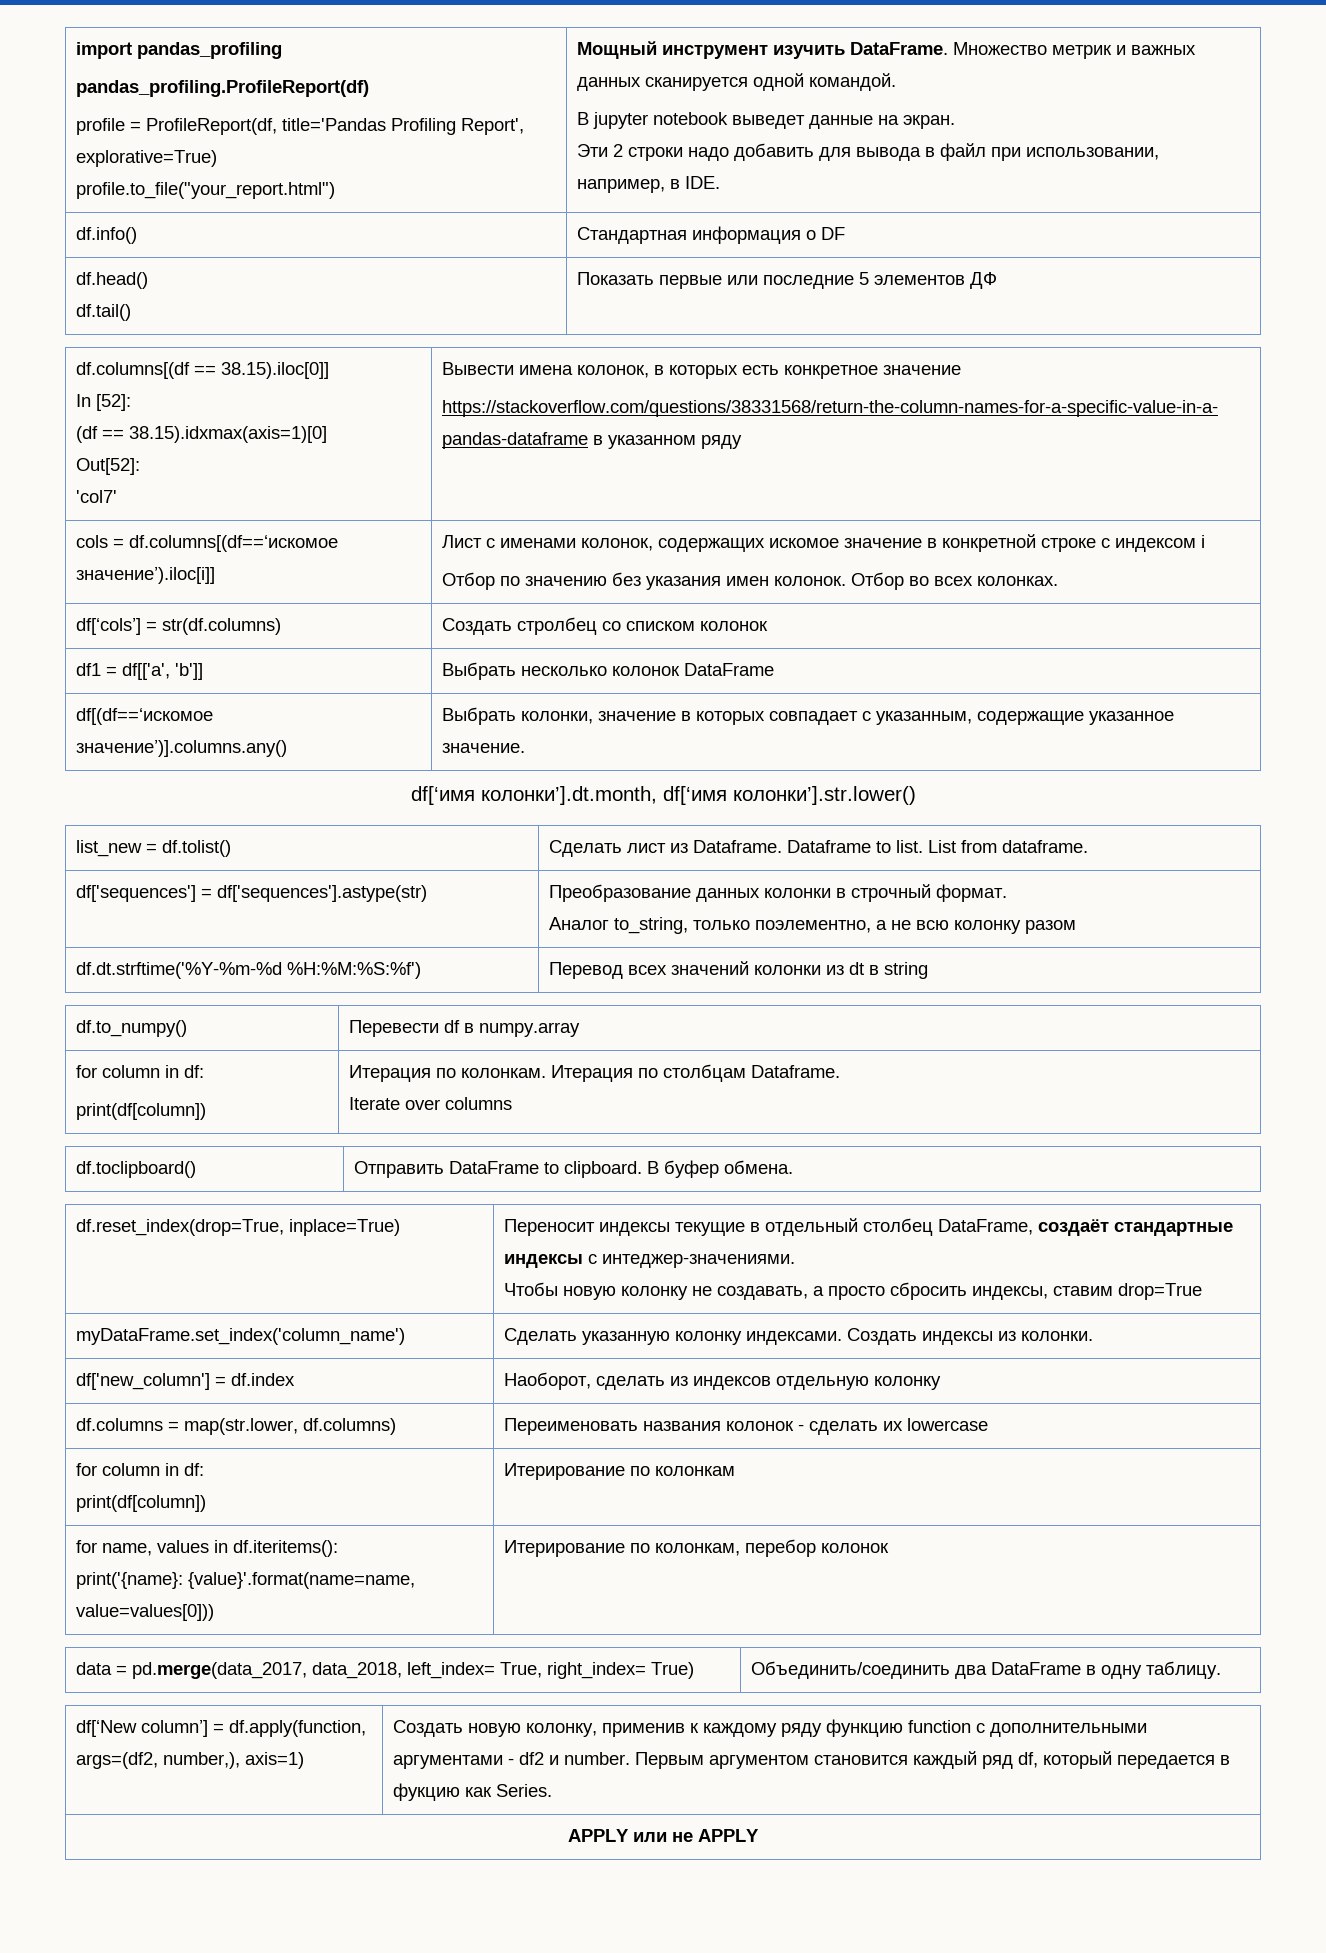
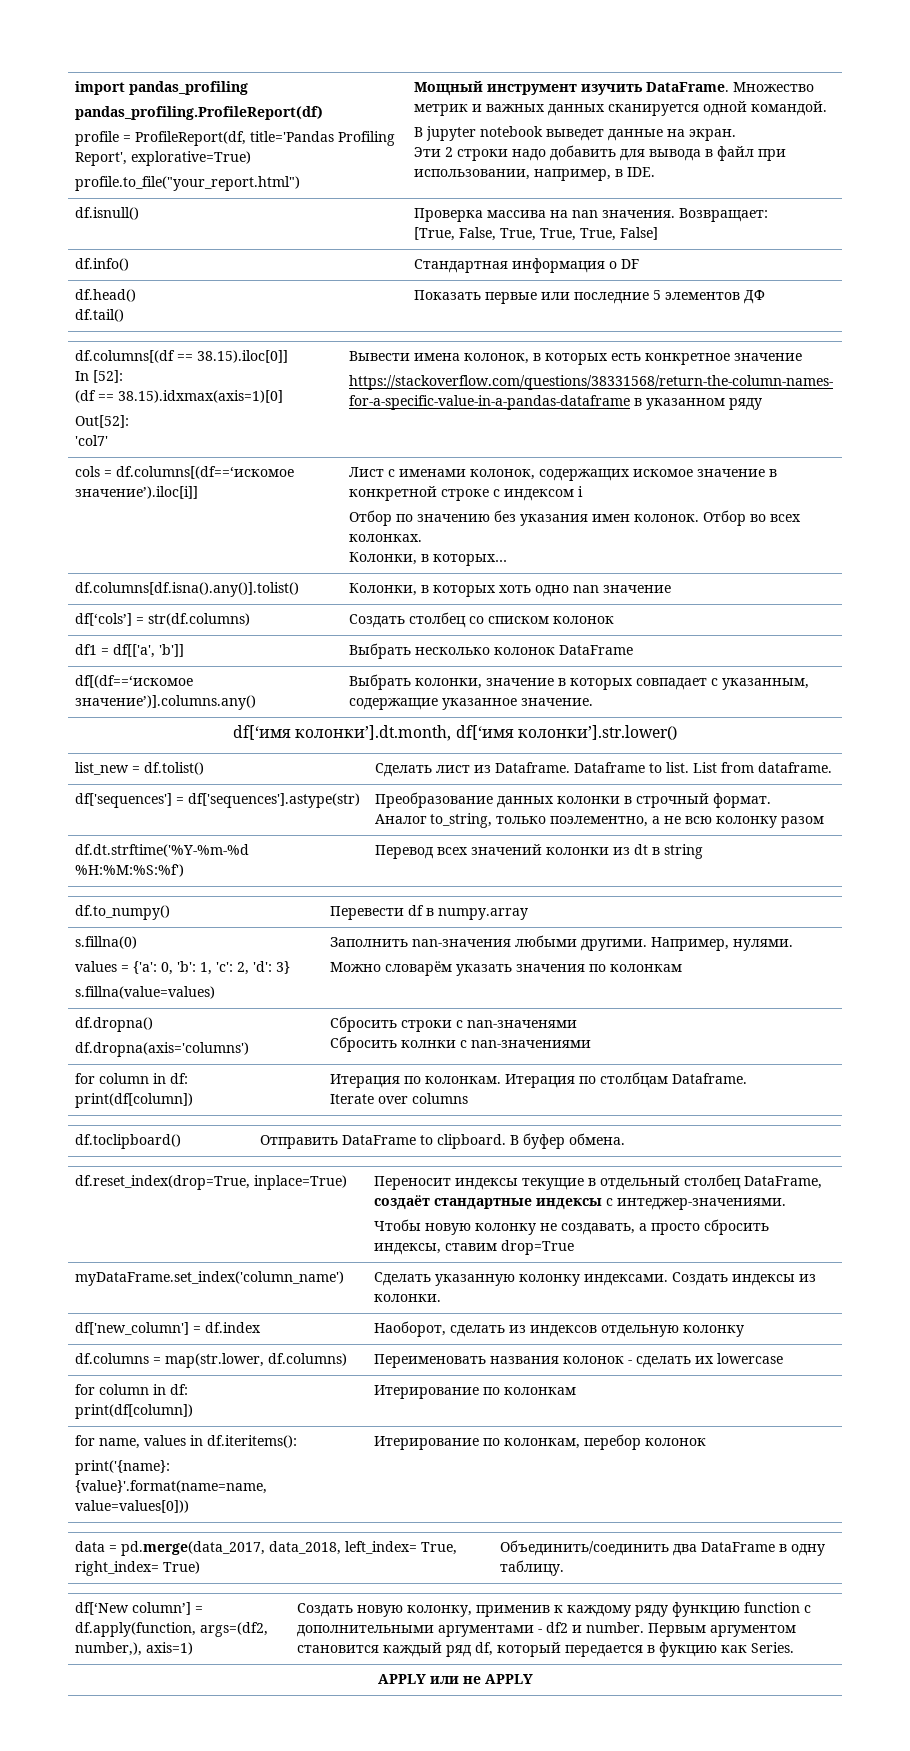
+ df.isnull() | Проверка массива на nan значения. Возвращает:
+ [True, False, True, True, True, False]
  cols = df.columns[(df==‘искомое значение’).iloc[i]] | Лист с именами колонок, содержащих искомое значение в конкретной строке с индексом i
  Отбор по значению без указания имен колонок. Отбор во всех колонках.
+ Колонки, в которых…
+ df.columns[df.isna().any()].tolist() | Колонки, в которых хоть одно nan значение
- df[‘cols’] = str(df.columns) | Создать стролбец со списком колонок
+ df[‘cols’] = str(df.columns) | Создать столбец со списком колонок
+ s.fillna(0)
+ values = {'a': 0, 'b': 1, 'c': 2, 'd': 3}
+ s.fillna(value=values) | Заполнить nan-значения любыми другими. Например, нулями.
+ Можно словарём указать значения по колонкам
+ df.dropna()
+ df.dropna(axis='columns') | Сбросить строки с nan-значенями
+ Сбросить колнки с nan-значениями

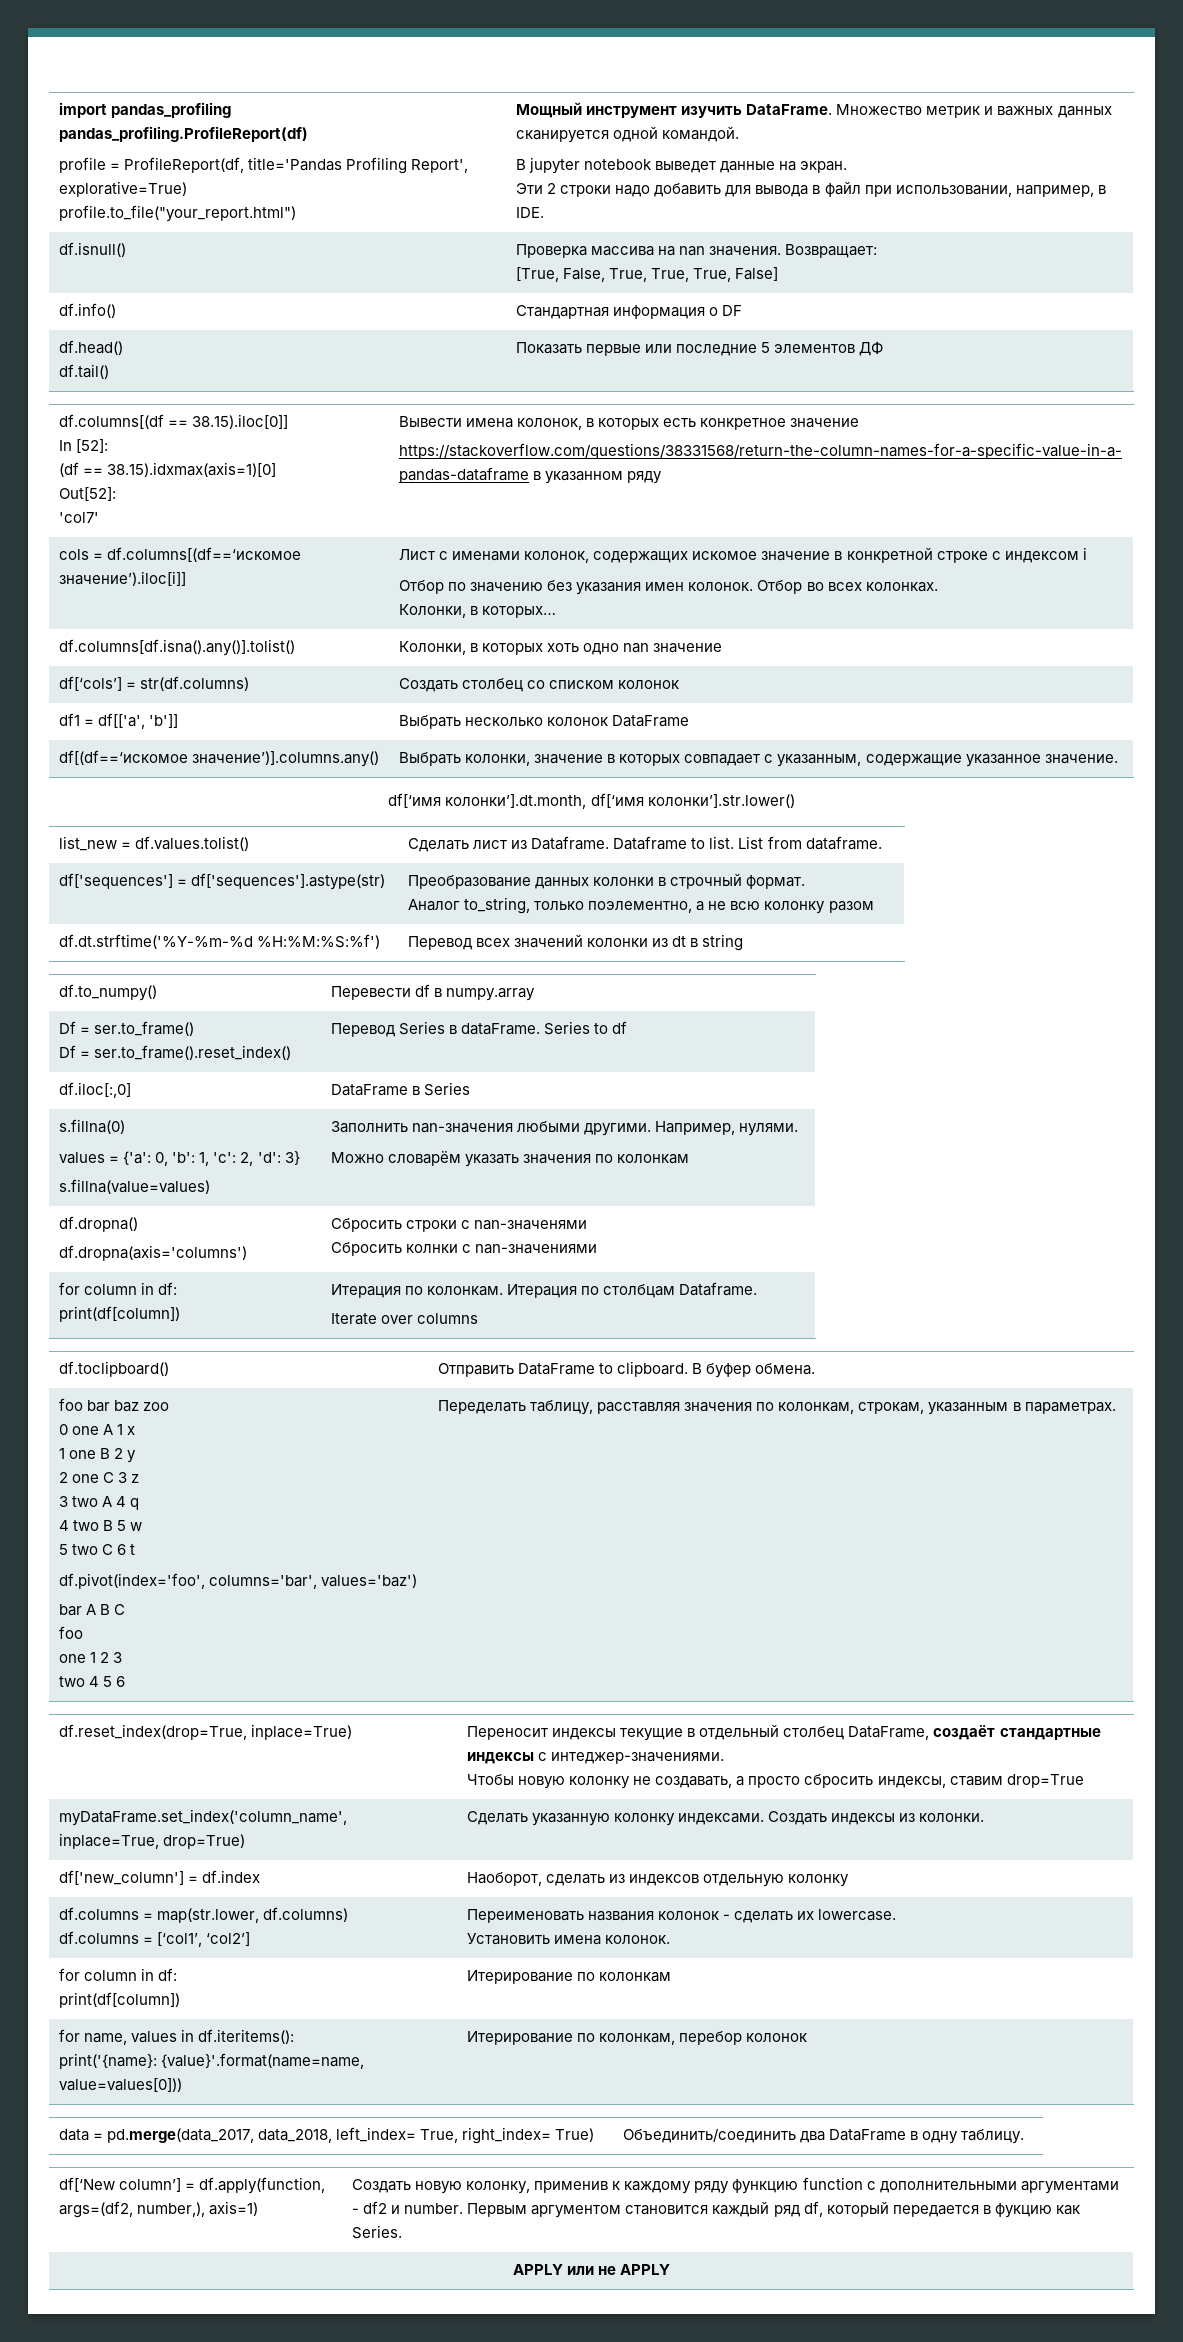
- list_new = df.tolist() | Сделать лист из Dataframe. Dataframe to list. List from dataframe.
+ list_new = df.values.tolist() | Сделать лист из Dataframe. Dataframe to list. List from dataframe.
+ Df = ser.to_frame()
+ Df = ser.to_frame().reset_index() | Перевод Series в dataFrame. Series to df
+ df.iloc[:,0] | DataFrame в Series
+ foo bar baz zoo
+ 0 one A 1 x
+ 1 one B 2 y
+ 2 one C 3 z
+ 3 two A 4 q
+ 4 two B 5 w
+ 5 two C 6 t
+ df.pivot(index='foo', columns='bar', values='baz')
+ bar A B C
+ foo
+ one 1 2 3
+ two 4 5 6 | Переделать таблицу, расставляя значения по колонкам, строкам, указанным в параметрах.
- myDataFrame.set_index('column_name') | Сделать указанную колонку индексами. Создать индексы из колонки.
+ myDataFrame.set_index('column_name', inplace=True, drop=True) | Сделать указанную колонку индексами. Создать индексы из колонки.
- df.columns = map(str.lower, df.columns) | Переименовать названия колонок - сделать их lowercase
+ df.columns = map(str.lower, df.columns)
+ df.columns = [‘col1’, ‘col2’] | Переименовать названия колонок - сделать их lowercase.
+ Установить имена колонок.

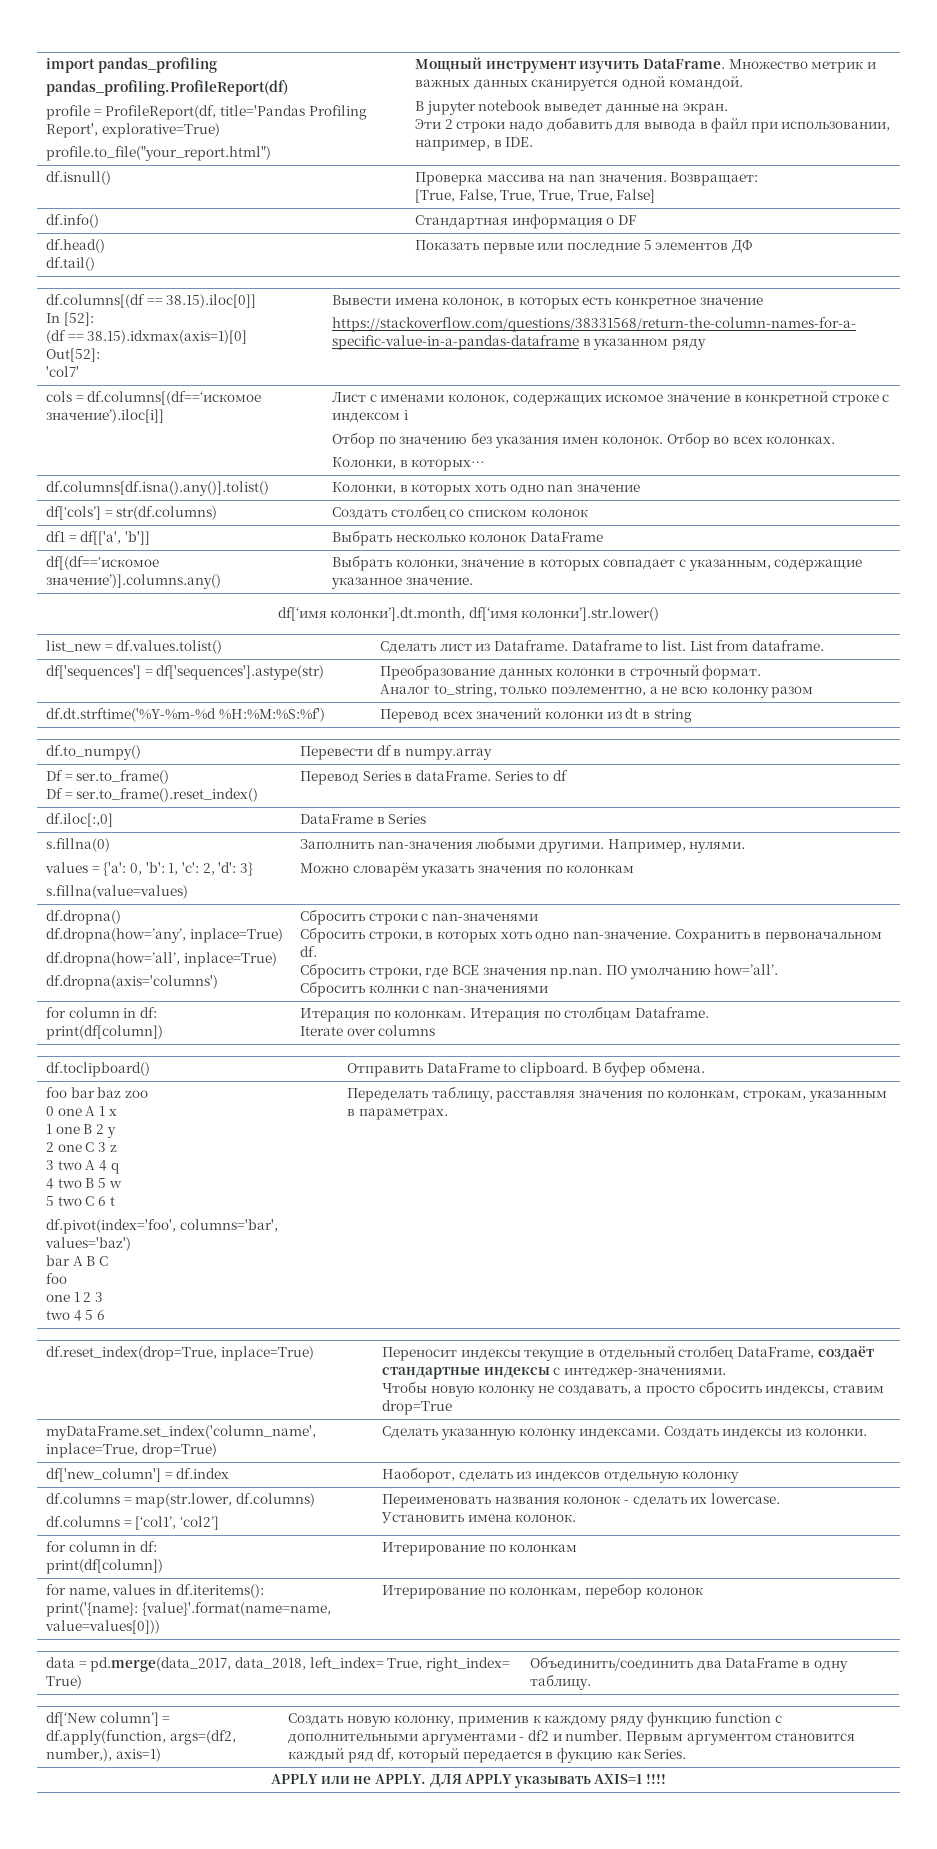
  df.dropna()
+ df.dropna(how=’any’, inplace=True)
+ df.dropna(how=’all’, inplace=True)
  df.dropna(axis='columns') | Сбросить строки с nan-значенями
+ Сбросить строки, в которых хоть одно nan-значение. Сохранить в первоначальном df.
+ Сбросить строки, где ВСЕ значения np.nan. ПО умолчанию how=’all’.
- APPLY или не APPLY
+ APPLY или не APPLY. ДЛЯ APPLY указывать AXIS=1 !!!!

